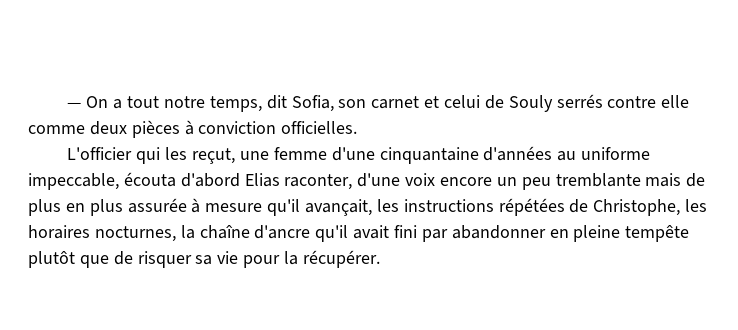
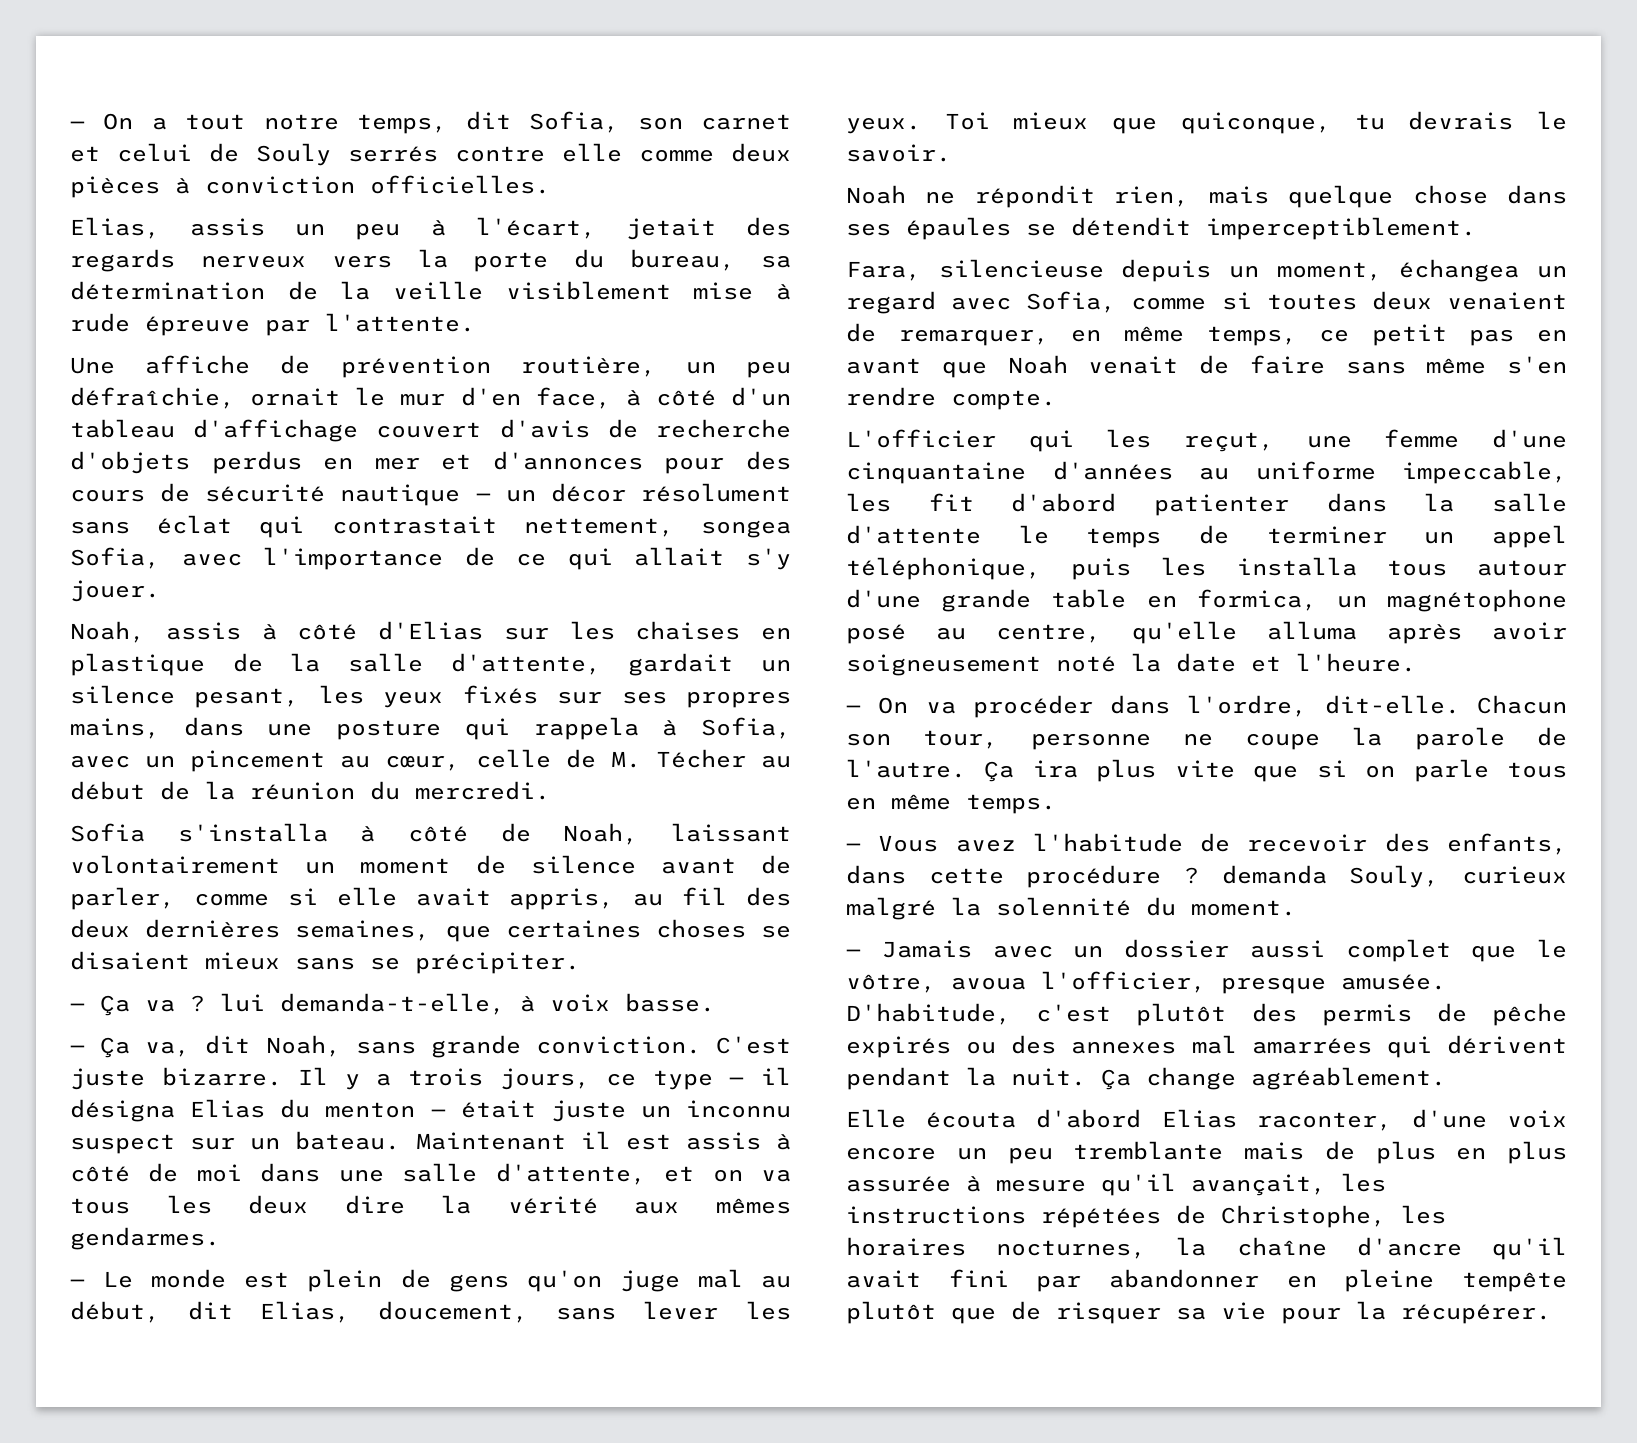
+ Elias, assis un peu à l'écart, jetait des regards nerveux vers la porte du bureau, sa détermination de la veille visiblement mise à rude épreuve par l'attente.
+ Une affiche de prévention routière, un peu défraîchie, ornait le mur d'en face, à côté d'un tableau d'affichage couvert d'avis de recherche d'objets perdus en mer et d'annonces pour des cours de sécurité nautique — un décor résolument sans éclat qui contrastait nettement, songea Sofia, avec l'importance de ce qui allait s'y jouer.
+ Noah, assis à côté d'Elias sur les chaises en plastique de la salle d'attente, gardait un silence pesant, les yeux fixés sur ses propres mains, dans une posture qui rappela à Sofia, avec un pincement au cœur, celle de M. Técher au début de la réunion du mercredi.
+ Sofia s'installa à côté de Noah, laissant volontairement un moment de silence avant de parler, comme si elle avait appris, au fil des deux dernières semaines, que certaines choses se disaient mieux sans se précipiter.
+ — Ça va ? lui demanda-t-elle, à voix basse.
+ — Ça va, dit Noah, sans grande conviction. C'est juste bizarre. Il y a trois jours, ce type — il désigna Elias du menton — était juste un inconnu suspect sur un bateau. Maintenant il est assis à côté de moi dans une salle d'attente, et on va tous les deux dire la vérité aux mêmes gendarmes.
+ — Le monde est plein de gens qu'on juge mal au début, dit Elias, doucement, sans lever les yeux. Toi mieux que quiconque, tu devrais le savoir.
+ Noah ne répondit rien, mais quelque chose dans ses épaules se détendit imperceptiblement.
+ Fara, silencieuse depuis un moment, échangea un regard avec Sofia, comme si toutes deux venaient de remarquer, en même temps, ce petit pas en avant que Noah venait de faire sans même s'en rendre compte.
- L'officier qui les reçut, une femme d'une cinquantaine d'années au uniforme impeccable, écouta d'abord Elias raconter, d'une voix encore un peu tremblante mais de plus en plus assurée à mesure qu'il avançait, les instructions répétées de Christophe, les horaires nocturnes, la chaîne d'ancre qu'il avait fini par abandonner en pleine tempête plutôt que de risquer sa vie pour la récupérer.
+ L'officier qui les reçut, une femme d'une cinquantaine d'années au uniforme impeccable, les fit d'abord patienter dans la salle d'attente le temps de terminer un appel téléphonique, puis les installa tous autour d'une grande table en formica, un magnétophone posé au centre, qu'elle alluma après avoir soigneusement noté la date et l'heure.
+ — On va procéder dans l'ordre, dit-elle. Chacun son tour, personne ne coupe la parole de l'autre. Ça ira plus vite que si on parle tous en même temps.
+ — Vous avez l'habitude de recevoir des enfants, dans cette procédure ? demanda Souly, curieux malgré la solennité du moment.
+ — Jamais avec un dossier aussi complet que le vôtre, avoua l'officier, presque amusée. D'habitude, c'est plutôt des permis de pêche expirés ou des annexes mal amarrées qui dérivent pendant la nuit. Ça change agréablement.
+ Elle écouta d'abord Elias raconter, d'une voix encore un peu tremblante mais de plus en plus assurée à mesure qu'il avançait, les instructions répétées de Christophe, les horaires nocturnes, la chaîne d'ancre qu'il avait fini par abandonner en pleine tempête plutôt que de risquer sa vie pour la récupérer.

